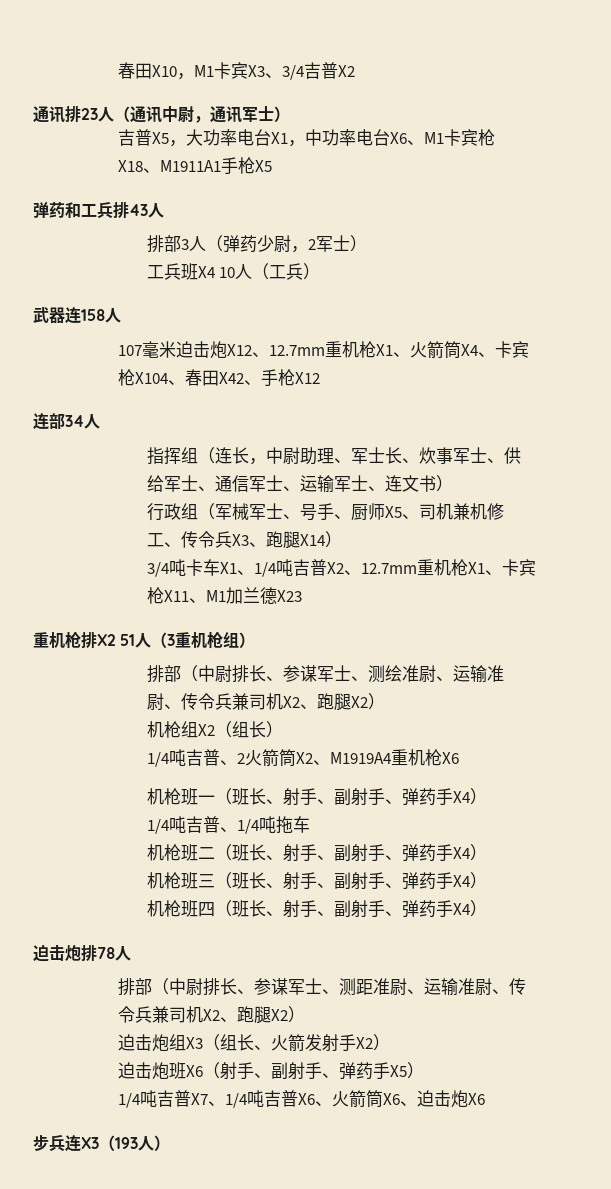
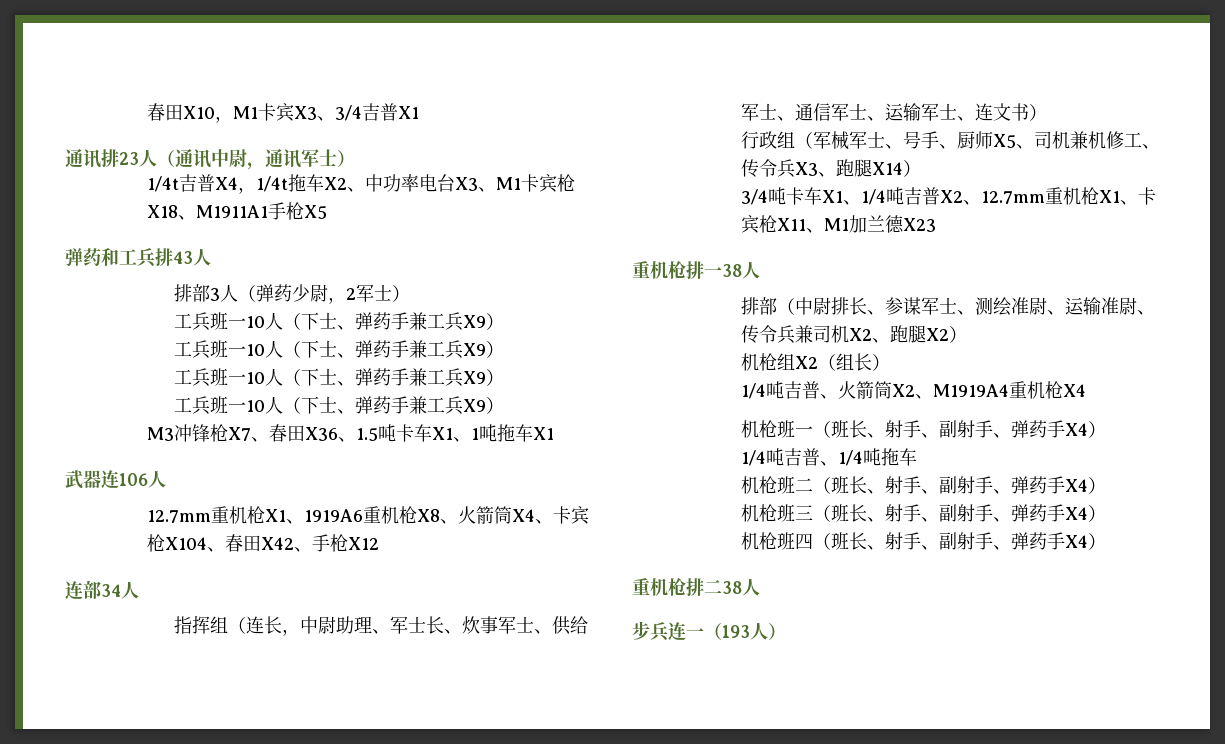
- 春田X10，M1卡宾X3、3/4吉普X2
+ 春田X10，M1卡宾X3、3/4吉普X1
- 吉普X5，大功率电台X1，中功率电台X6、M1卡宾枪X18、M1911A1手枪X5
+ 1/4t吉普X4，1/4t拖车X2、中功率电台X3、M1卡宾枪X18、M1911A1手枪X5
  排部3人（弹药少尉，2军士）
- 工兵班X4 10人（工兵）
+ 工兵班一10人（下士、弹药手兼工兵X9）
+ 工兵班一10人（下士、弹药手兼工兵X9）
+ 工兵班一10人（下士、弹药手兼工兵X9）
+ 工兵班一10人（下士、弹药手兼工兵X9）
+ M3冲锋枪X7、春田X36、1.5吨卡车X1、1吨拖车X1
- 武器连158人
- 107毫米迫击炮X12、12.7mm重机枪X1、火箭筒X4、卡宾枪X104、春田X42、手枪X12
+ 武器连106人
+ 12.7mm重机枪X1、1919A6重机枪X8、火箭筒X4、卡宾枪X104、春田X42、手枪X12
- 重机枪排X2 51人（3重机枪组）
+ 重机枪排一38人
- 1/4吨吉普、2火箭筒X2、M1919A4重机枪X6
+ 1/4吨吉普、火箭筒X2、M1919A4重机枪X4
- 迫击炮排78人
- 排部（中尉排长、参谋军士、测距准尉、运输准尉、传令兵兼司机X2、跑腿X2）
- 迫击炮组X3（组长、火箭发射手X2）
- 迫击炮班X6（射手、副射手、弹药手X5）
- 1/4吨吉普X7、1/4吨吉普X6、火箭筒X6、迫击炮X6
+ 重机枪排二38人
- 步兵连X3（193人）
+ 步兵连一（193人）

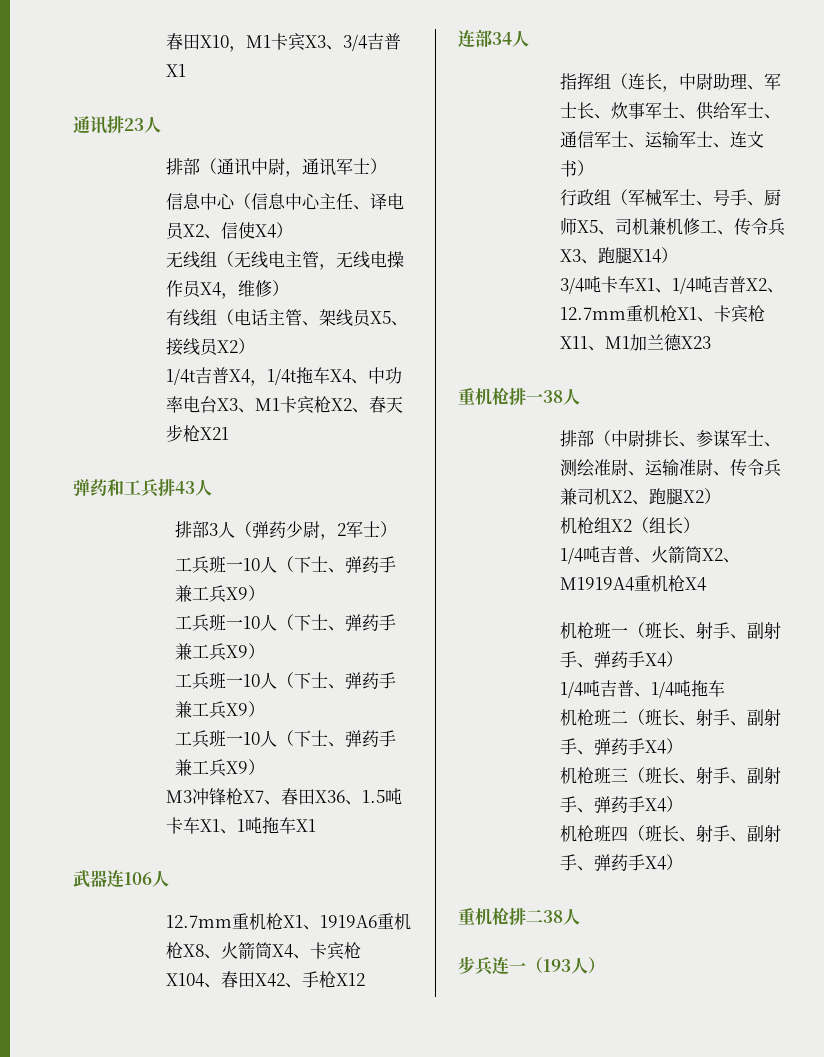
- 通讯排23人（通讯中尉，通讯军士）
+ 通讯排23人
+ 排部（通讯中尉，通讯军士）
+ 信息中心（信息中心主任、译电员X2、信使X4）
+ 无线组（无线电主管，无线电操作员X4，维修）
+ 有线组（电话主管、架线员X5、接线员X2）
- 1/4t吉普X4，1/4t拖车X2、中功率电台X3、M1卡宾枪X18、M1911A1手枪X5
+ 1/4t吉普X4，1/4t拖车X4、中功率电台X3、M1卡宾枪X2、春天步枪X21

